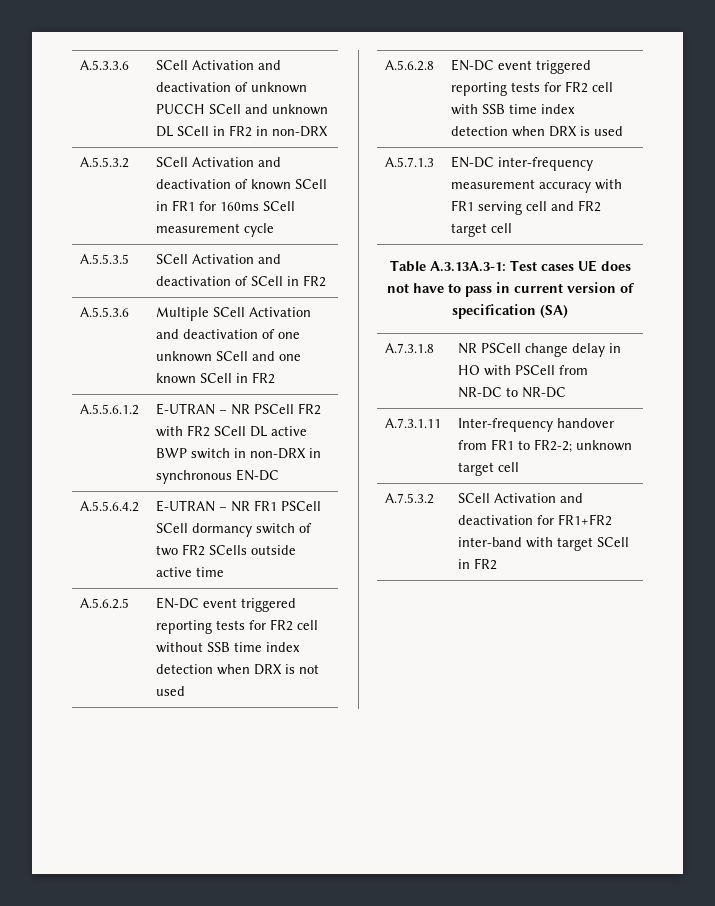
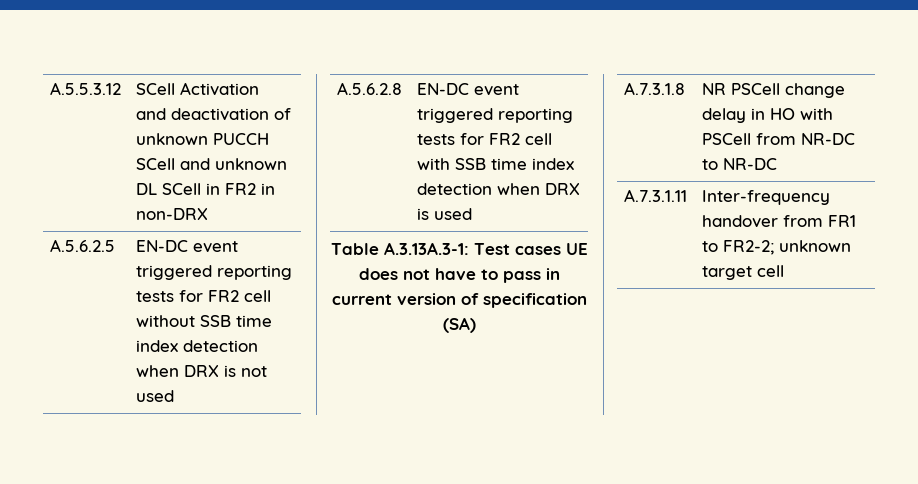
- A.5.3.3.6 | SCell Activation and deactivation of unknown PUCCH SCell and unknown DL SCell in FR2 in non-DRX
+ A.5.5.3.12 | SCell Activation and deactivation of unknown PUCCH SCell and unknown DL SCell in FR2 in non-DRX
- A.5.5.3.2 | SCell Activation and deactivation of known SCell in FR1 for 160ms SCell measurement cycle
- A.5.5.3.5 | SCell Activation and deactivation of SCell in FR2
- A.5.5.3.6 | Multiple SCell Activation and deactivation of one unknown SCell and one known SCell in FR2
- A.5.5.6.1.2 | E-UTRAN – NR PSCell FR2 with FR2 SCell DL active BWP switch in non-DRX in synchronous EN-DC
- A.5.5.6.4.2 | E-UTRAN – NR FR1 PSCell SCell dormancy switch of two FR2 SCells outside active time
- A.5.7.1.3 | EN-DC inter-frequency measurement accuracy with FR1 serving cell and FR2 target cell
- A.7.5.3.2 | SCell Activation and deactivation for FR1+FR2 inter-band with target SCell in FR2

